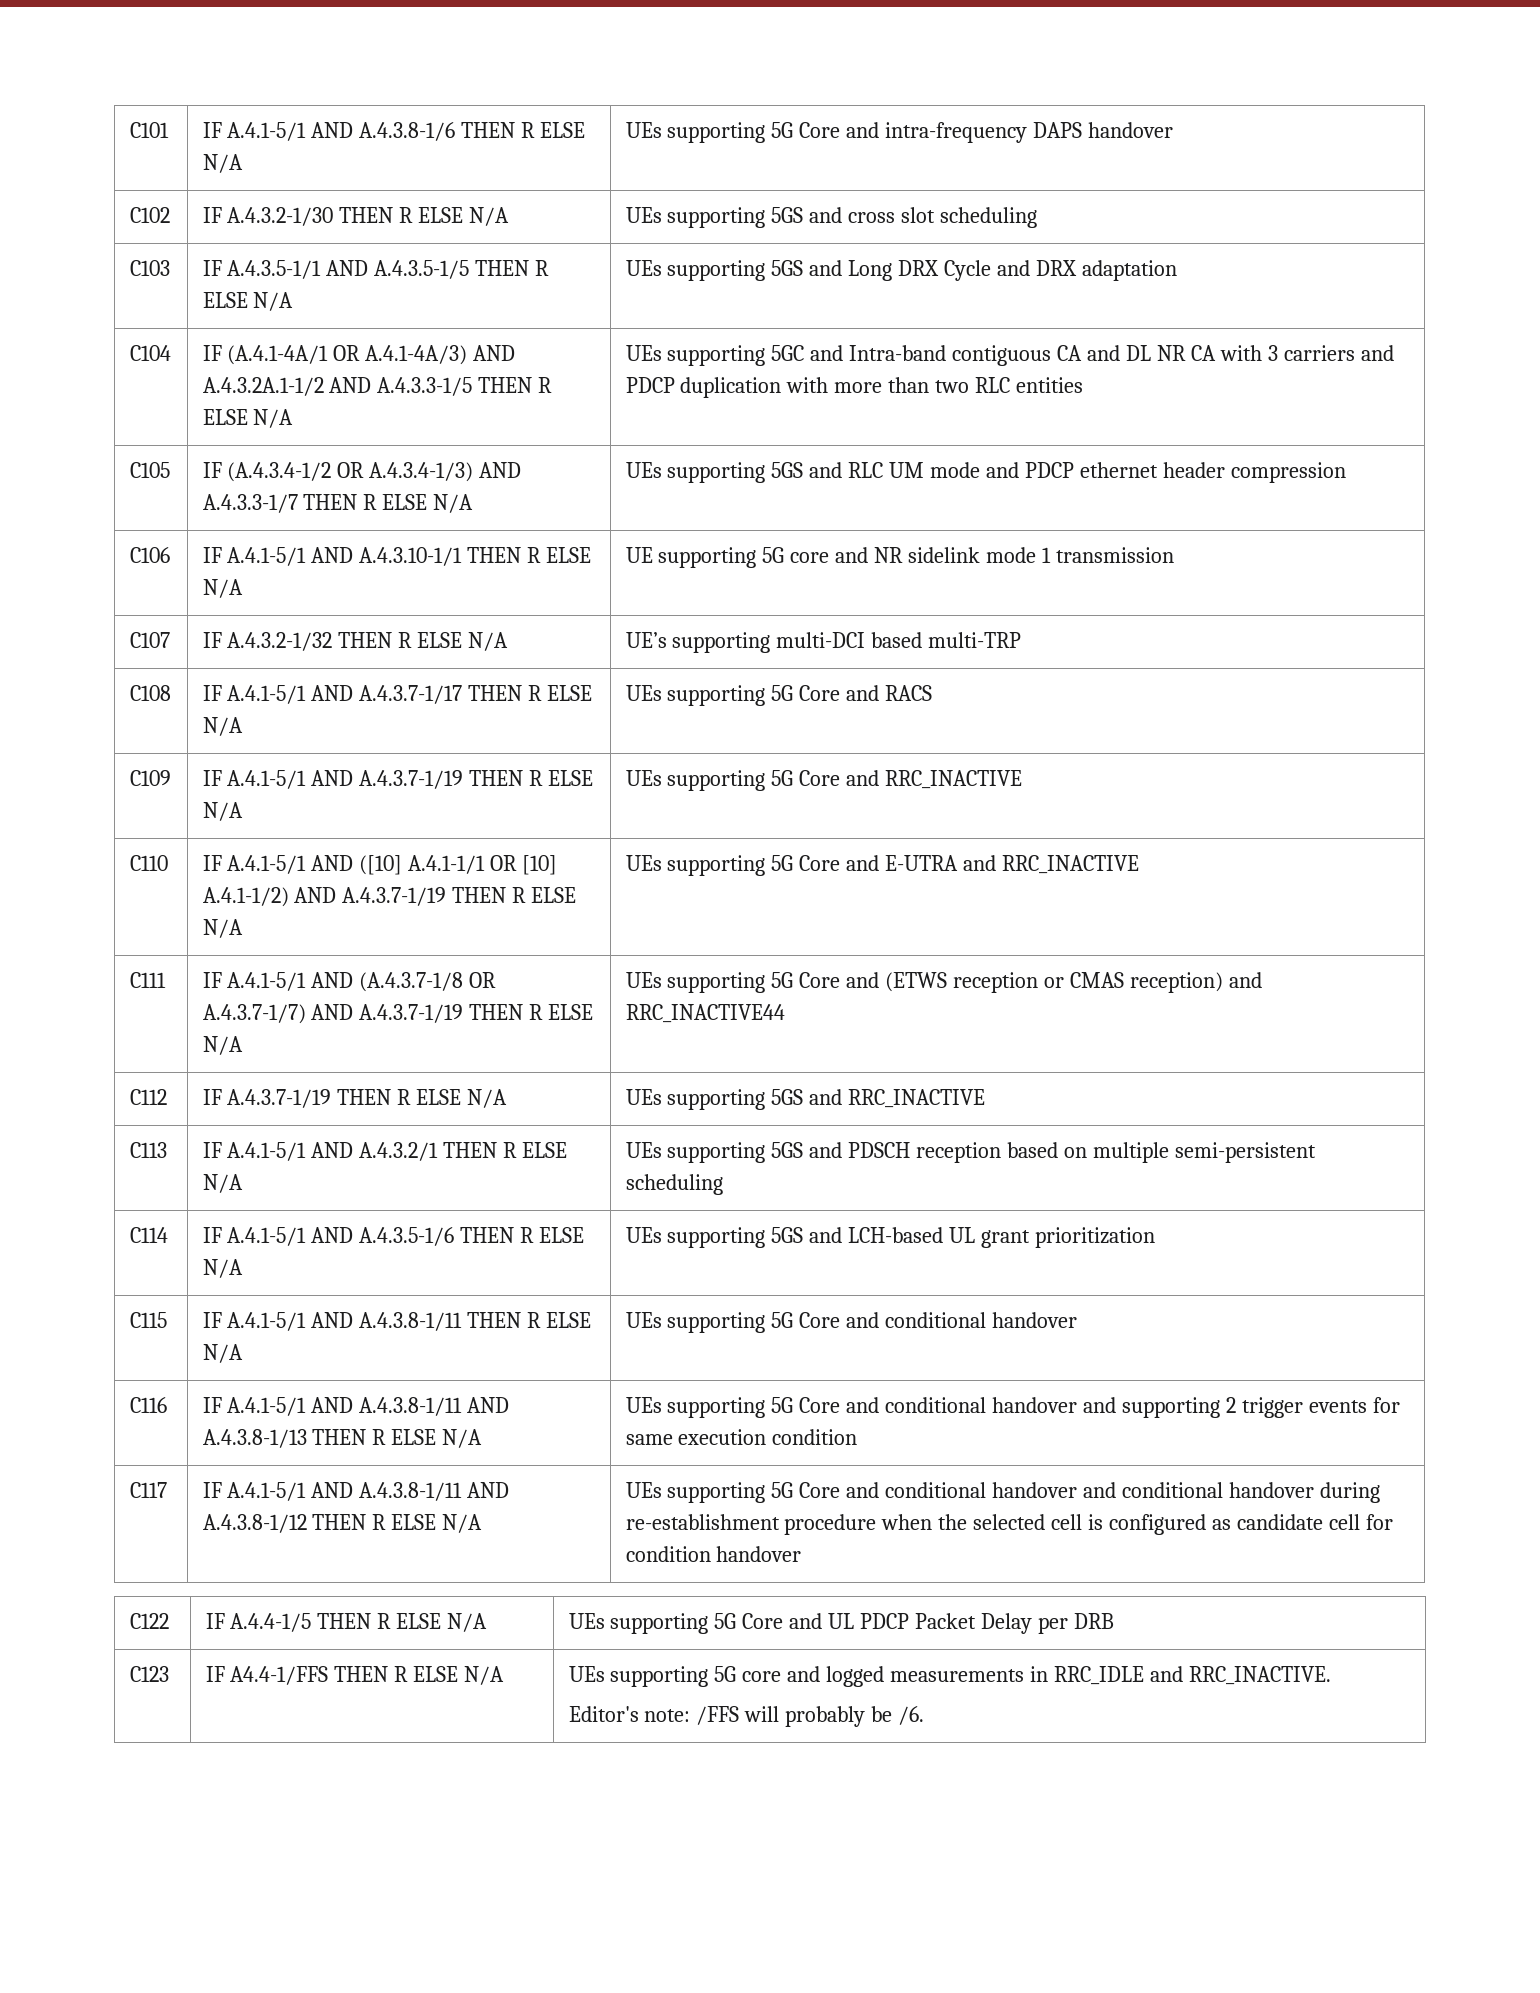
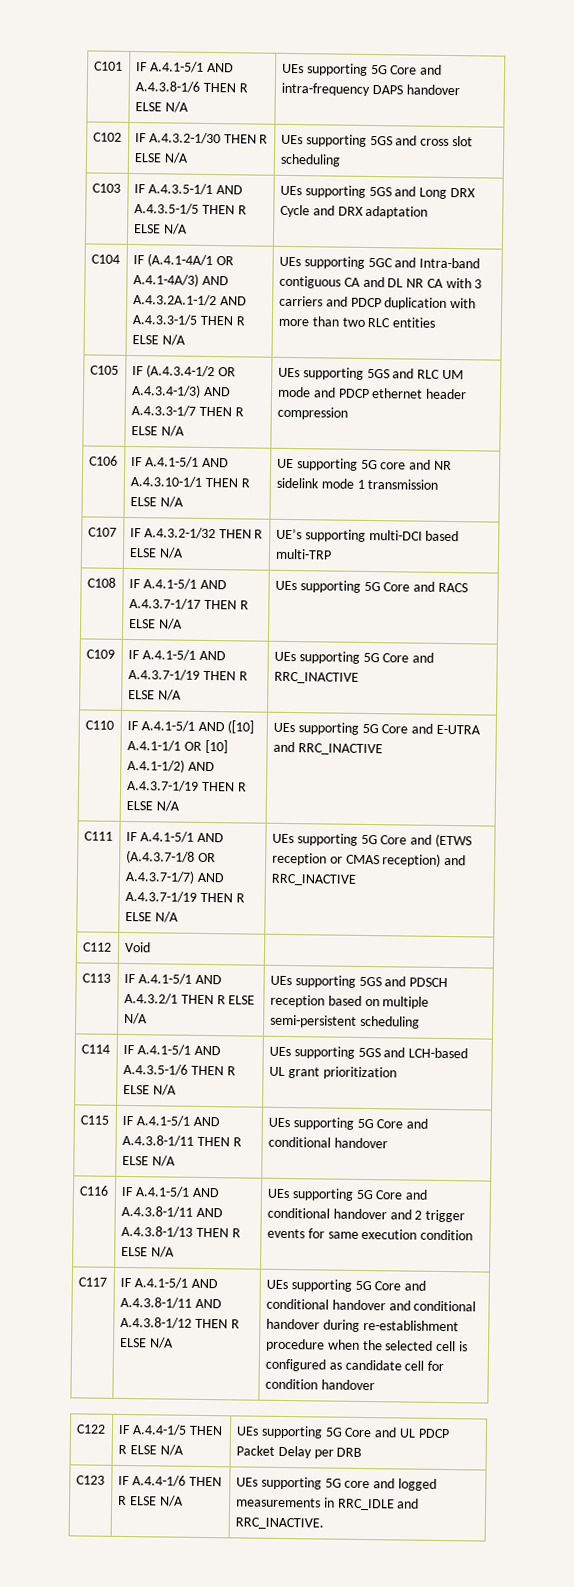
- C111 | IF A.4.1-5/1 AND (A.4.3.7-1/8 OR A.4.3.7-1/7) AND A.4.3.7-1/19 THEN R ELSE N/A | UEs supporting 5G Core and (ETWS reception or CMAS reception) and RRC_INACTIVE44
+ C111 | IF A.4.1-5/1 AND (A.4.3.7-1/8 OR A.4.3.7-1/7) AND A.4.3.7-1/19 THEN R ELSE N/A | UEs supporting 5G Core and (ETWS reception or CMAS reception) and RRC_INACTIVE
- C112 | IF A.4.3.7-1/19 THEN R ELSE N/A | UEs supporting 5GS and RRC_INACTIVE
+ C112 | Void |
- C116 | IF A.4.1-5/1 AND A.4.3.8-1/11 AND A.4.3.8-1/13 THEN R ELSE N/A | UEs supporting 5G Core and conditional handover and supporting 2 trigger events for same execution condition
+ C116 | IF A.4.1-5/1 AND A.4.3.8-1/11 AND A.4.3.8-1/13 THEN R ELSE N/A | UEs supporting 5G Core and conditional handover and 2 trigger events for same execution condition
- C123 | IF A4.4-1/FFS THEN R ELSE N/A | UEs supporting 5G core and logged measurements in RRC_IDLE and RRC_INACTIVE.
- Editor's note: /FFS will probably be /6.
+ C123 | IF A.4.4-1/6 THEN R ELSE N/A | UEs supporting 5G core and logged measurements in RRC_IDLE and RRC_INACTIVE.

